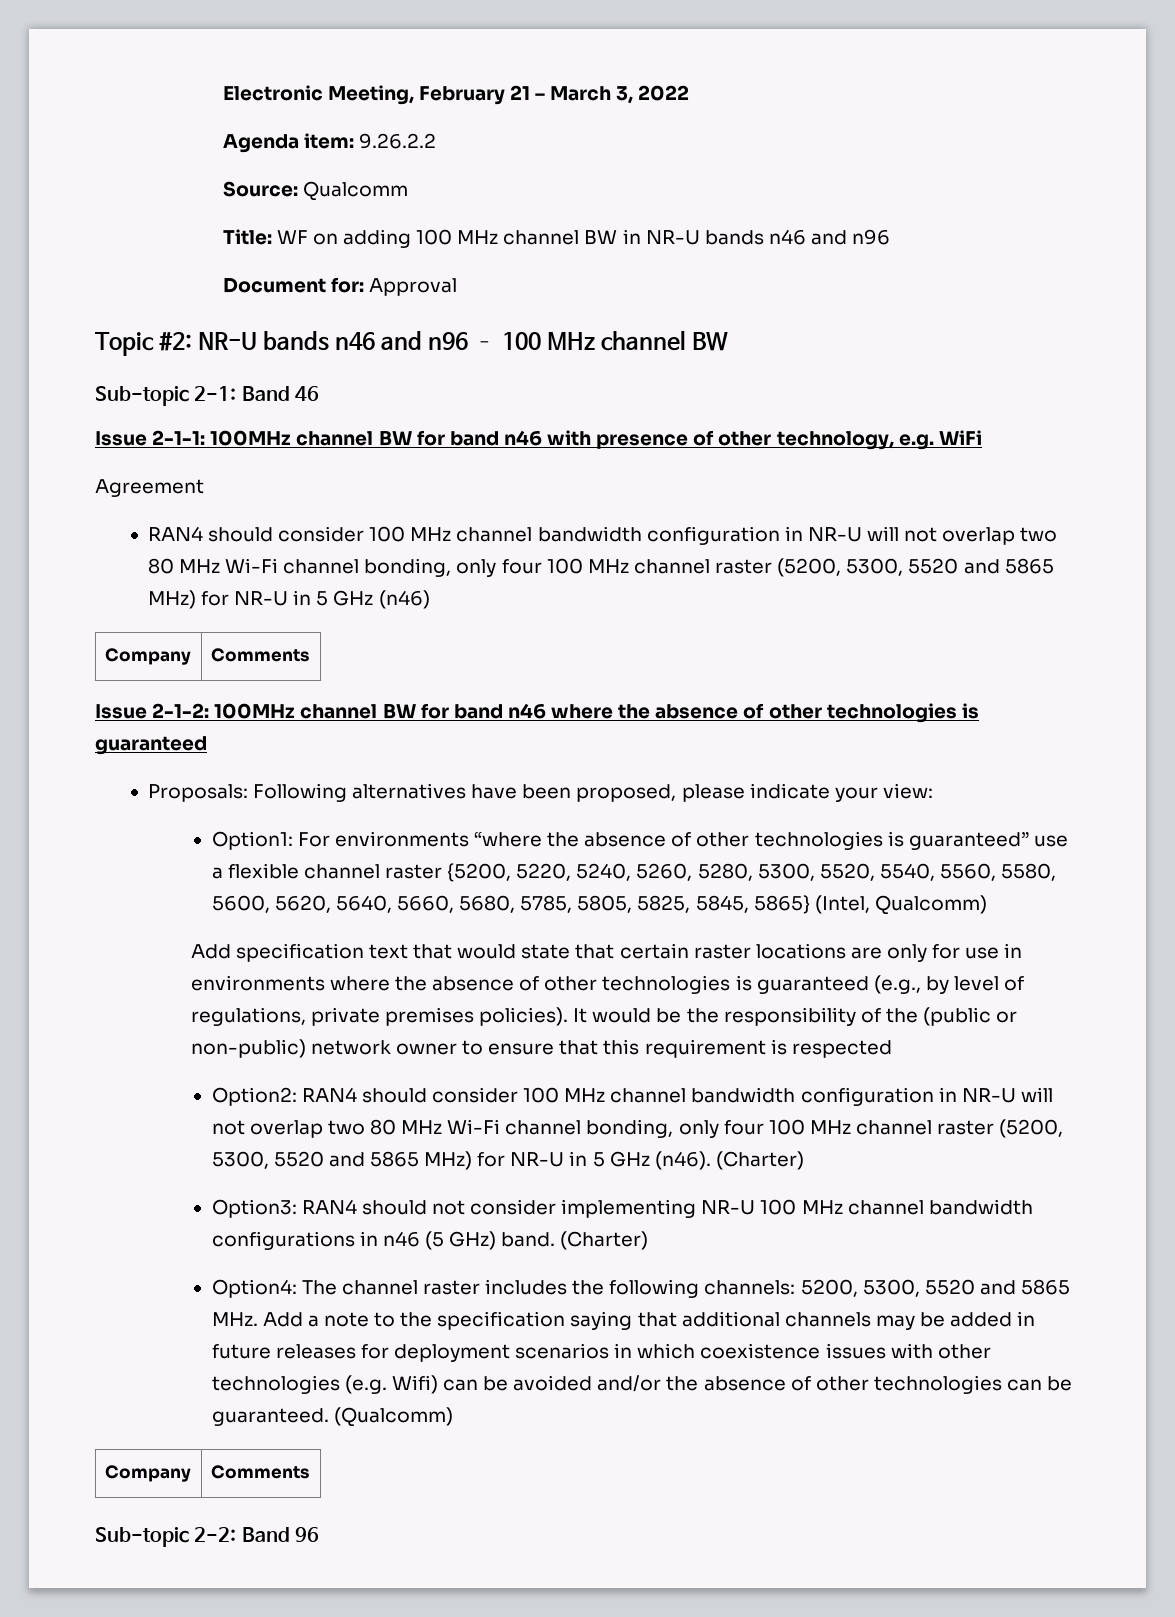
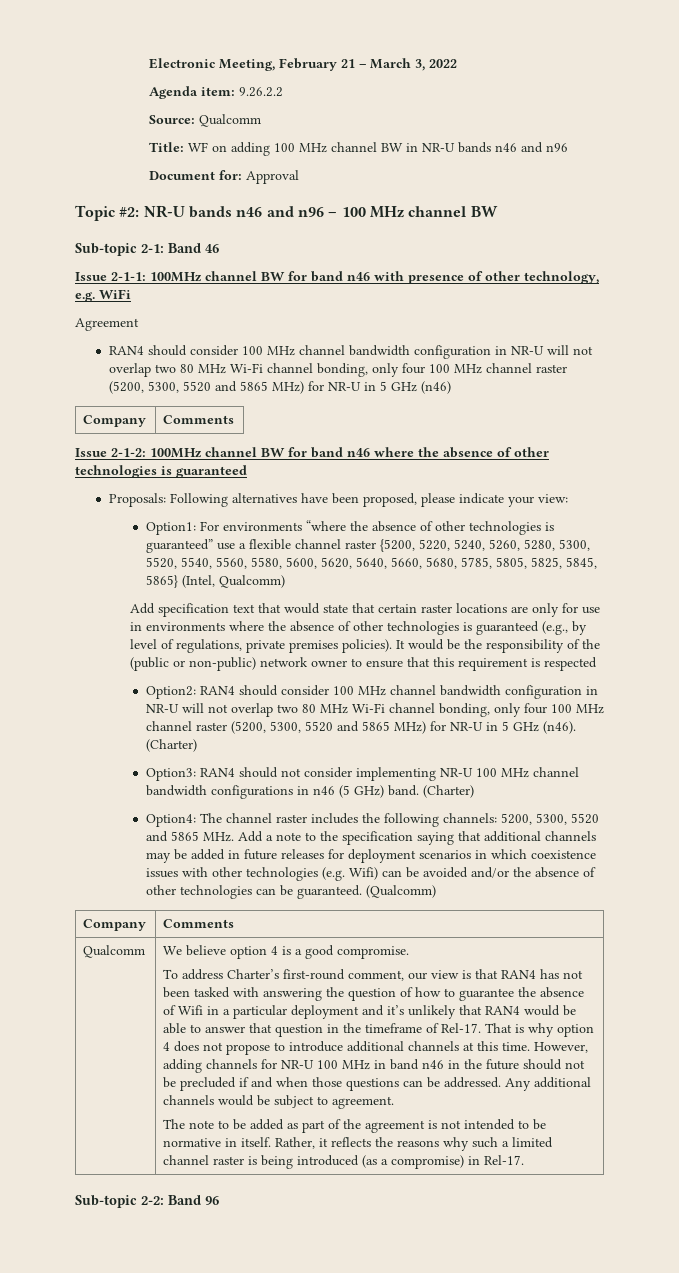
+ Qualcomm | We believe option 4 is a good compromise.
+ To address Charter’s first-round comment, our view is that RAN4 has not been tasked with answering the question of how to guarantee the absence of Wifi in a particular deployment and it’s unlikely that RAN4 would be able to answer that question in the timeframe of Rel-17. That is why option 4 does not propose to introduce additional channels at this time. However, adding channels for NR-U 100 MHz in band n46 in the future should not be precluded if and when those questions can be addressed. Any additional channels would be subject to agreement.
+ The note to be added as part of the agreement is not intended to be normative in itself. Rather, it reflects the reasons why such a limited channel raster is being introduced (as a compromise) in Rel-17.

